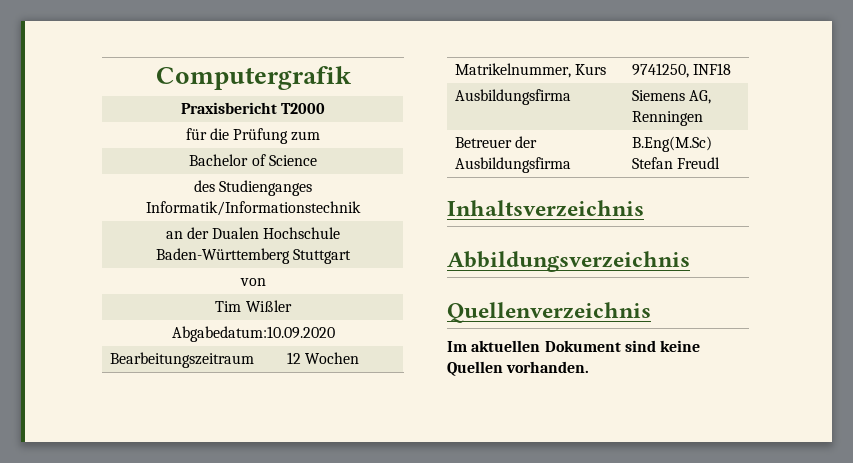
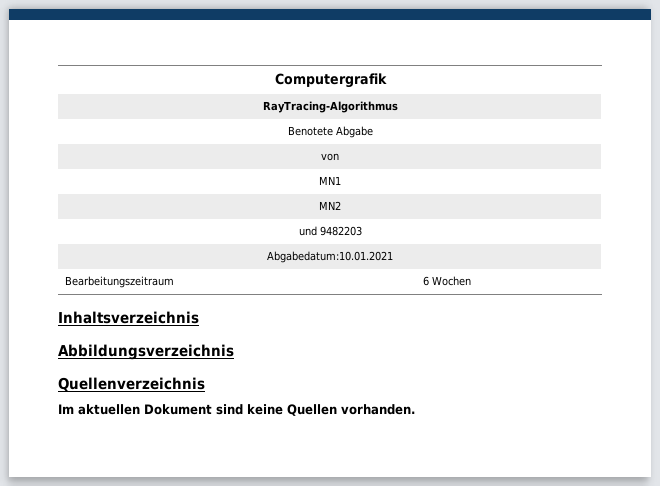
- Praxisbericht T2000
- für die Prüfung zum
- Bachelor of Science
- des Studienganges Informatik/Informationstechnik
- an der Dualen Hochschule Baden-Württemberg Stuttgart
+ RayTracing-Algorithmus
+ Benotete Abgabe
  von
- Tim Wißler
- Abgabedatum:10.09.2020
+ MN1
+ MN2
+ und 9482203
+ Abgabedatum:10.01.2021
- Bearbeitungszeitraum | 12 Wochen
+ Bearbeitungszeitraum | 6 Wochen
- Matrikelnummer, Kurs | 9741250, INF18
- Ausbildungsfirma | Siemens AG, Renningen
- Betreuer der Ausbildungsfirma | B.Eng(M.Sc) Stefan Freudl

